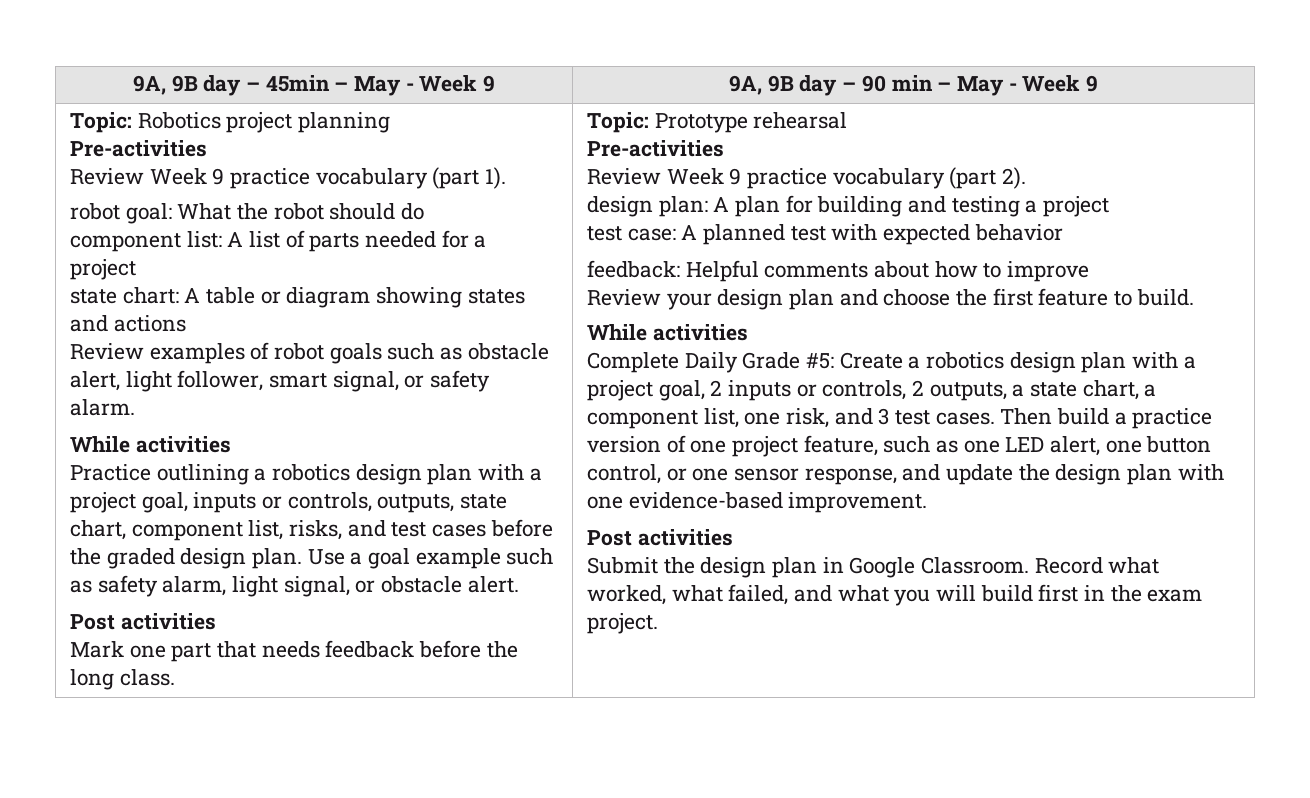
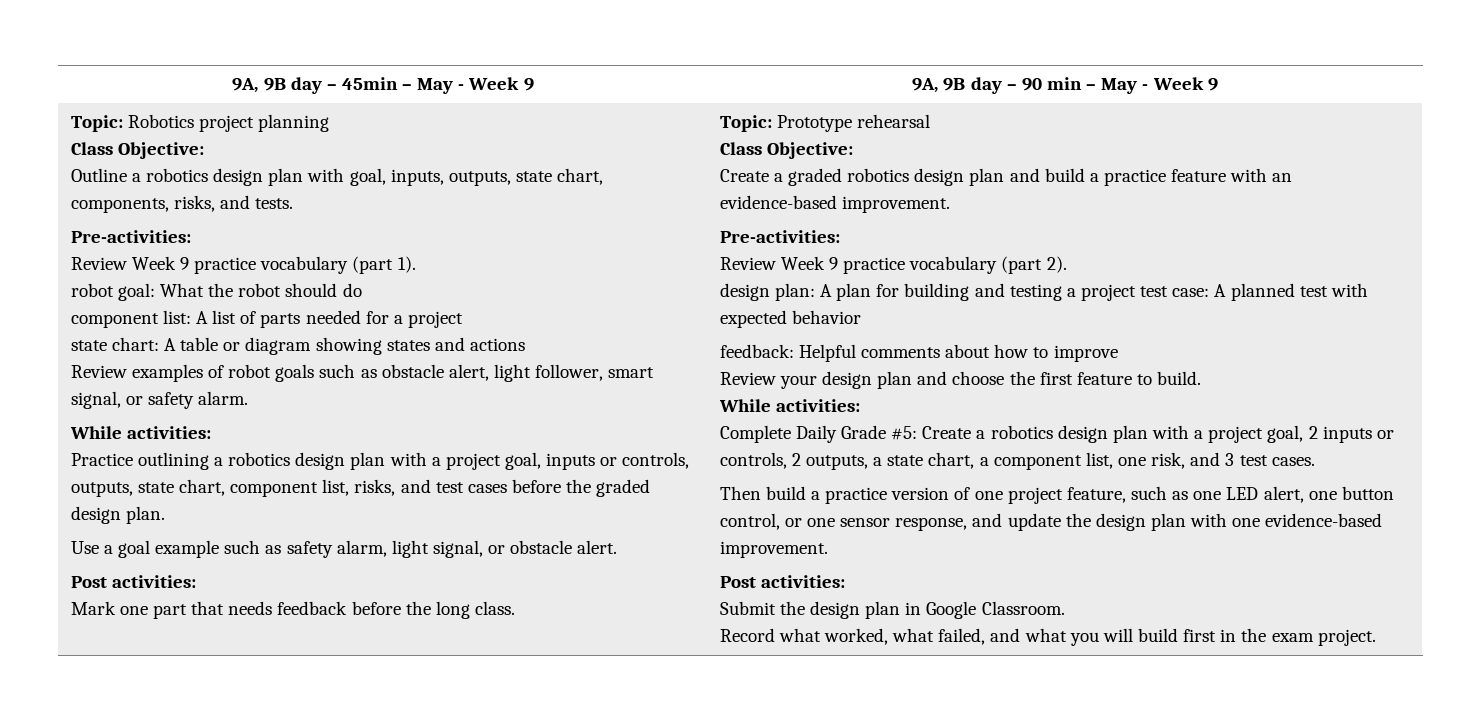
  Topic: Robotics project planning
- Pre-activities
+ Class Objective:
+ Outline a robotics design plan with goal, inputs, outputs, state chart, components, risks, and tests.
+ Pre-activities:
  Review examples of robot goals such as obstacle alert, light follower, smart signal, or safety alarm.
- While activities
+ While activities:
- Practice outlining a robotics design plan with a project goal, inputs or controls, outputs, state chart, component list, risks, and test cases before the graded design plan. Use a goal example such as safety alarm, light signal, or obstacle alert.
- Post activities
+ Practice outlining a robotics design plan with a project goal, inputs or controls, outputs, state chart, component list, risks, and test cases before the graded design plan.
+ Use a goal example such as safety alarm, light signal, or obstacle alert.
+ Post activities:
  Topic: Prototype rehearsal
- Pre-activities
+ Class Objective:
+ Create a graded robotics design plan and build a practice feature with an evidence-based improvement.
+ Pre-activities:
- design plan: A plan for building and testing a project
- test case: A planned test with expected behavior
+ design plan: A plan for building and testing a project test case: A planned test with expected behavior
  Review your design plan and choose the first feature to build.
- While activities
+ While activities:
- Create a robotics design plan with a project goal, 2 inputs or controls, 2 outputs, a state chart, a component list, one risk, and 3 test cases. Then build a practice version of one project feature, such as one LED alert, one button control, or one sensor response, and update the design plan with one evidence-based improvement.
- Post activities
+ Create a robotics design plan with a project goal, 2 inputs or controls, 2 outputs, a state chart, a component list, one risk, and 3 test cases.
+ Then build a practice version of one project feature, such as one LED alert, one button control, or one sensor response, and update the design plan with one evidence-based improvement.
+ Post activities:
- Submit the design plan in Google Classroom. Record what worked, what failed, and what you will build first in the exam project.
+ Submit the design plan in Google Classroom.
+ Record what worked, what failed, and what you will build first in the exam project.

